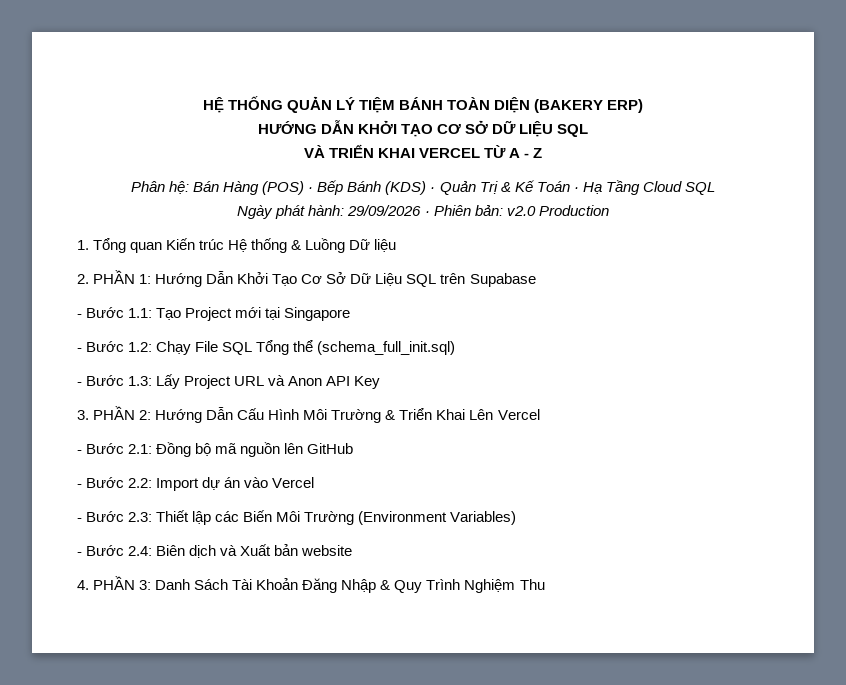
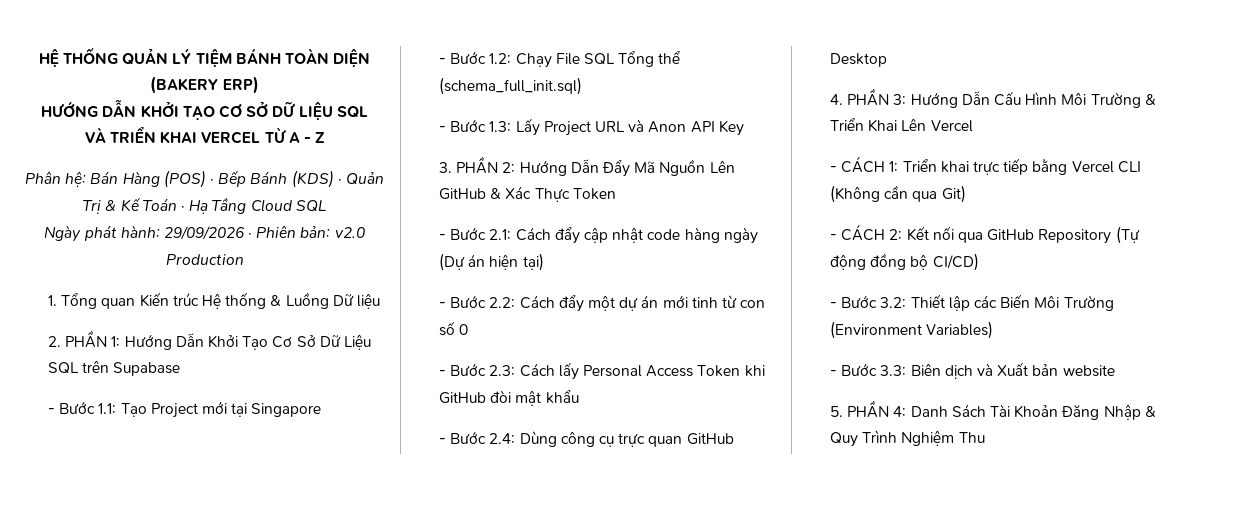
- 3. PHẦN 2: Hướng Dẫn Cấu Hình Môi Trường & Triển Khai Lên Vercel
+ 3. PHẦN 2: Hướng Dẫn Đẩy Mã Nguồn Lên GitHub & Xác Thực Token
+ - Bước 2.1: Cách đẩy cập nhật code hàng ngày (Dự án hiện tại)
+ - Bước 2.2: Cách đẩy một dự án mới tinh từ con số 0
+ - Bước 2.3: Cách lấy Personal Access Token khi GitHub đòi mật khẩu
+ - Bước 2.4: Dùng công cụ trực quan GitHub Desktop
+ 4. PHẦN 3: Hướng Dẫn Cấu Hình Môi Trường & Triển Khai Lên Vercel
- - Bước 2.1: Đồng bộ mã nguồn lên GitHub
- - Bước 2.2: Import dự án vào Vercel
- - Bước 2.3: Thiết lập các Biến Môi Trường (Environment Variables)
+ - CÁCH 1: Triển khai trực tiếp bằng Vercel CLI (Không cần qua Git)
+ - CÁCH 2: Kết nối qua GitHub Repository (Tự động đồng bộ CI/CD)
+ - Bước 3.2: Thiết lập các Biến Môi Trường (Environment Variables)
- - Bước 2.4: Biên dịch và Xuất bản website
+ - Bước 3.3: Biên dịch và Xuất bản website
- 4. PHẦN 3: Danh Sách Tài Khoản Đăng Nhập & Quy Trình Nghiệm Thu
+ 5. PHẦN 4: Danh Sách Tài Khoản Đăng Nhập & Quy Trình Nghiệm Thu

